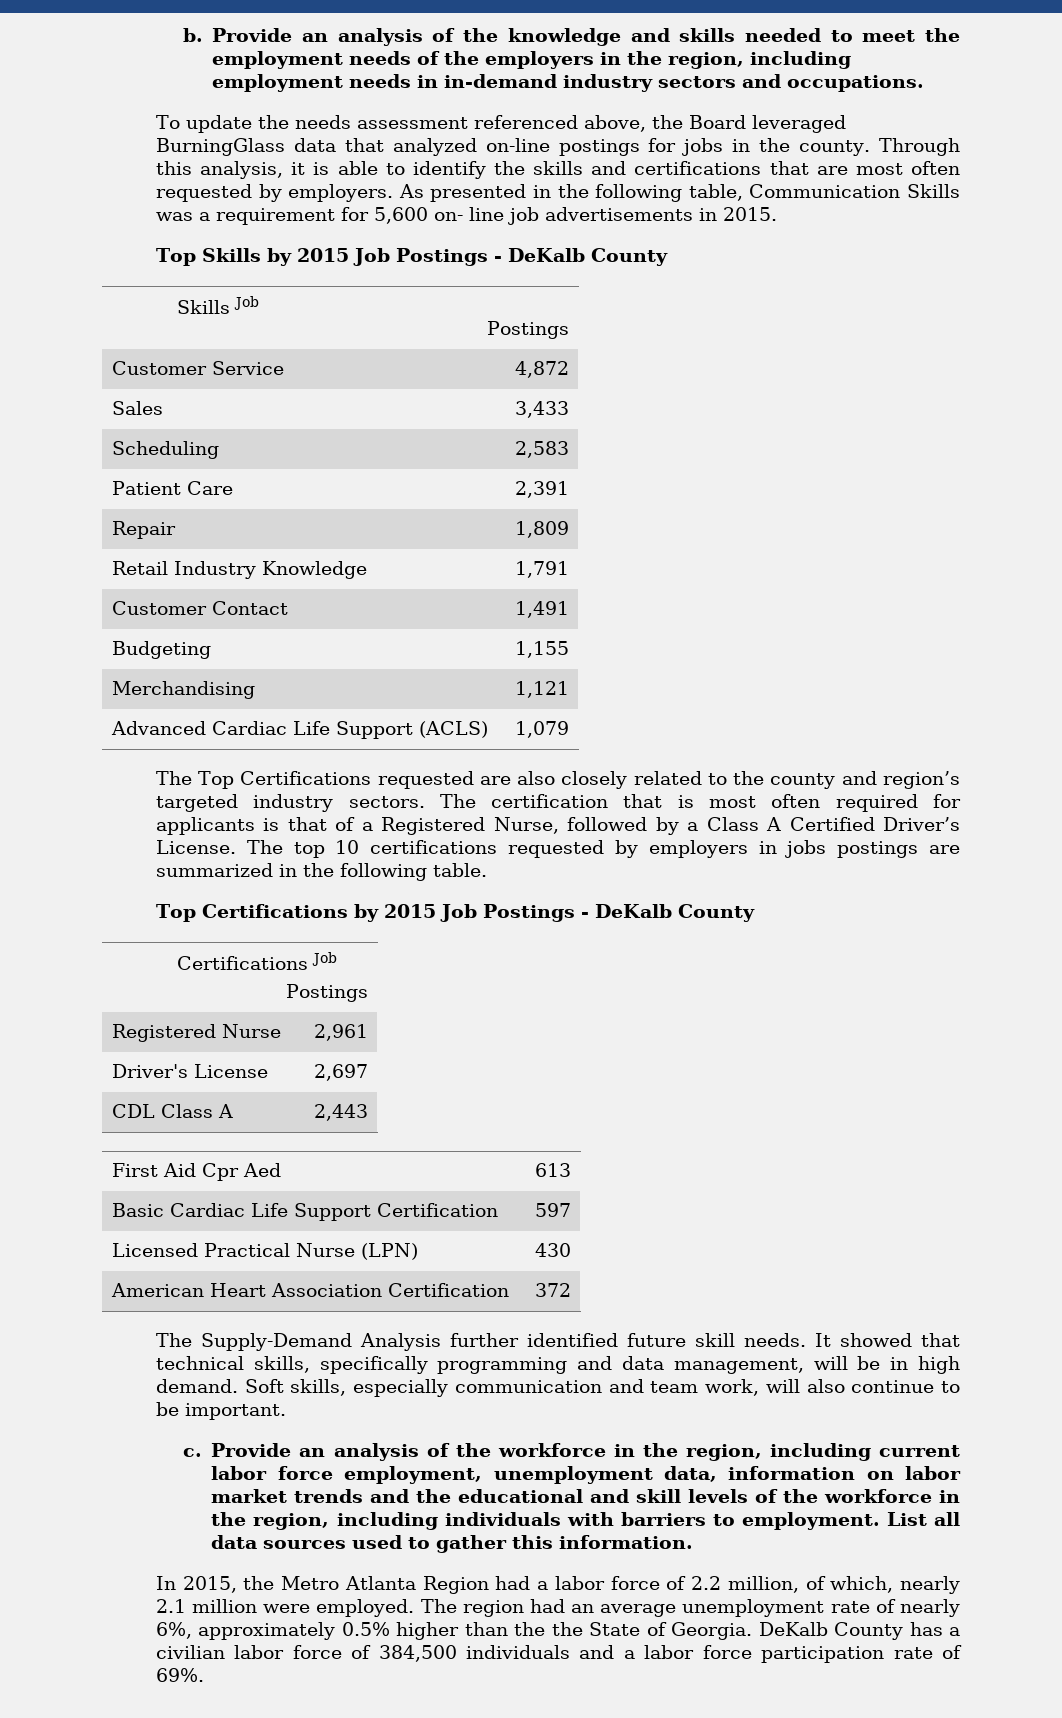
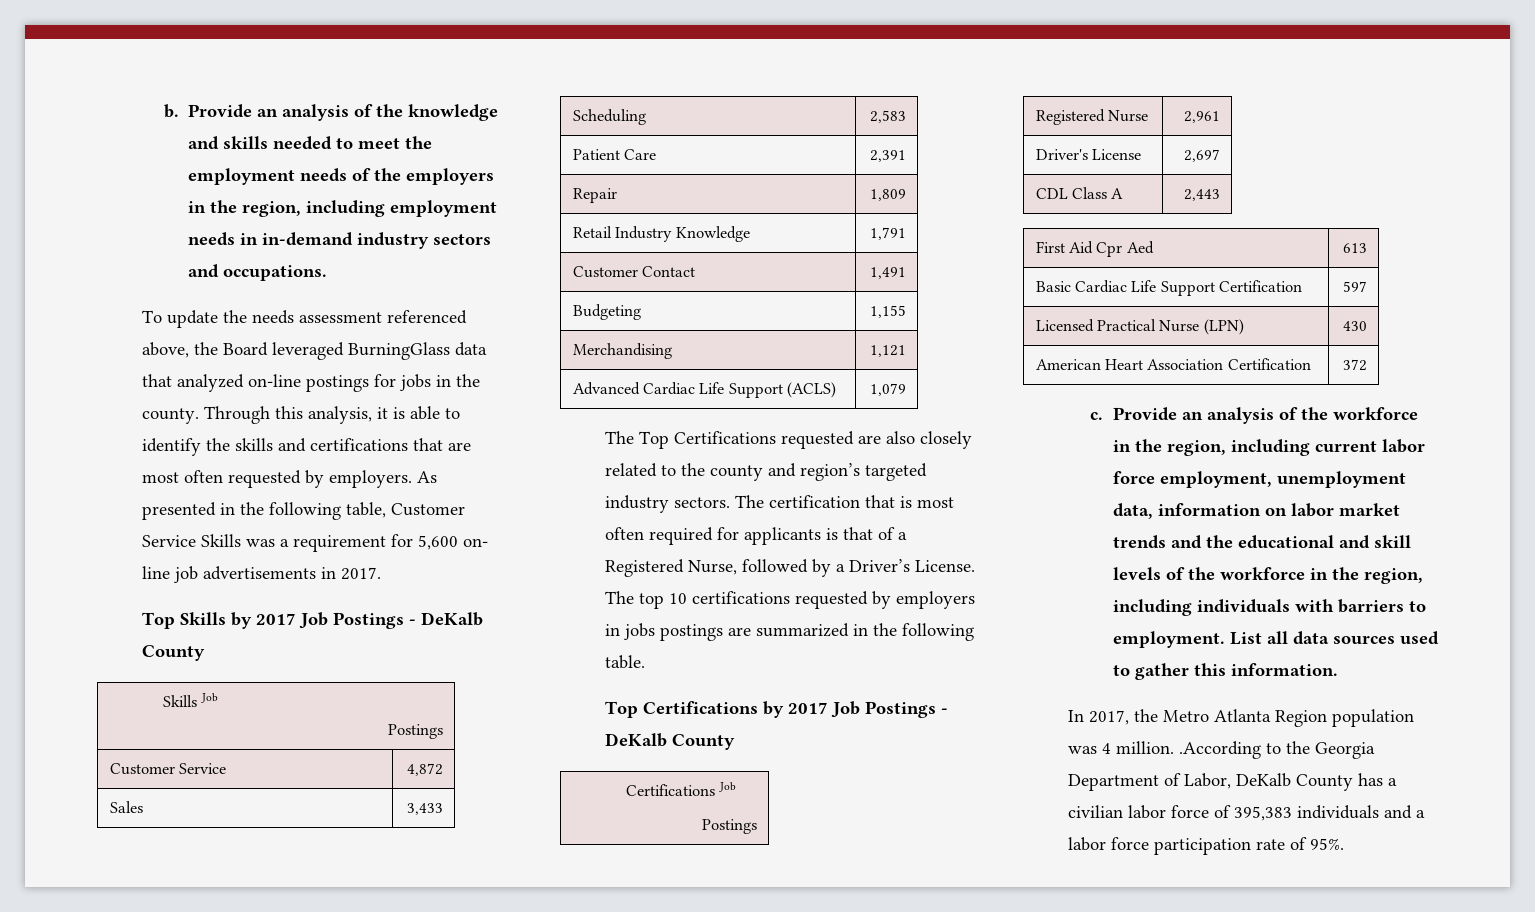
- As presented in the following table, Communication Skills was a requirement for 5,600 on- line job advertisements in 2015.
+ As presented in the following table, Customer Service Skills was a requirement for 5,600 on- line job advertisements in 2017.
- Top Skills by 2015 Job Postings - DeKalb County
+ Top Skills by 2017 Job Postings - DeKalb County
- The certification that is most often required for applicants is that of a Registered Nurse, followed by a Class A Certified Driver’s License.
+ The certification that is most often required for applicants is that of a Registered Nurse, followed by a Driver’s License.
- Top Certifications by 2015 Job Postings - DeKalb County
+ Top Certifications by 2017 Job Postings - DeKalb County
- The Supply-Demand Analysis further identified future skill needs. It showed that technical skills, specifically programming and data management, will be in high demand. Soft skills, especially communication and team work, will also continue to be important.
- In 2015, the Metro Atlanta Region had a labor force of 2.2 million, of which, nearly 2.1 million were employed. The region had an average unemployment rate of nearly 6%, approximately 0.5% higher than the the State of Georgia. DeKalb County has a civilian labor force of 384,500 individuals and a labor force participation rate of 69%.
+ In 2017, the Metro Atlanta Region population was 4 million. .According to the Georgia Department of Labor, DeKalb County has a civilian labor force of 395,383 individuals and a labor force participation rate of 95%.

